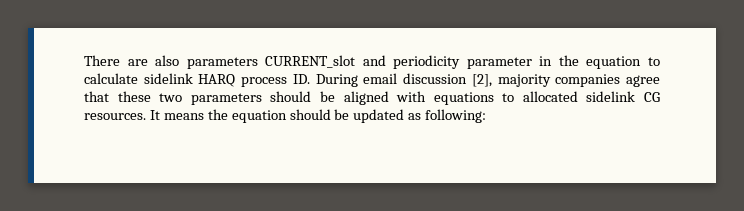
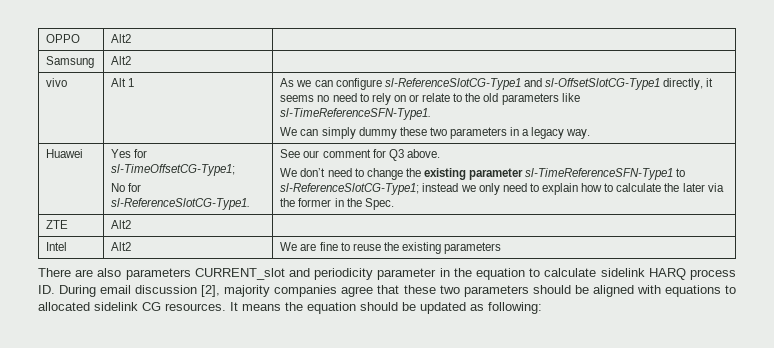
+ OPPO | Alt2 |
+ Samsung | Alt2 |
+ vivo | Alt 1 | As we can configure sl-ReferenceSlotCG-Type1 and sl-OffsetSlotCG-Type1 directly, it seems no need to rely on or relate to the old parameters like sl-TimeReferenceSFN-Type1.
+ We can simply dummy these two parameters in a legacy way.
+ Huawei | Yes for sl-TimeOffsetCG-Type1;
+ No for sl-ReferenceSlotCG-Type1. | See our comment for Q3 above.
+ We don’t need to change the existing parameter sl-TimeReferenceSFN-Type1 to sl-ReferenceSlotCG-Type1; instead we only need to explain how to calculate the later via the former in the Spec.
+ ZTE | Alt2 |
+ Intel | Alt2 | We are fine to reuse the existing parameters

